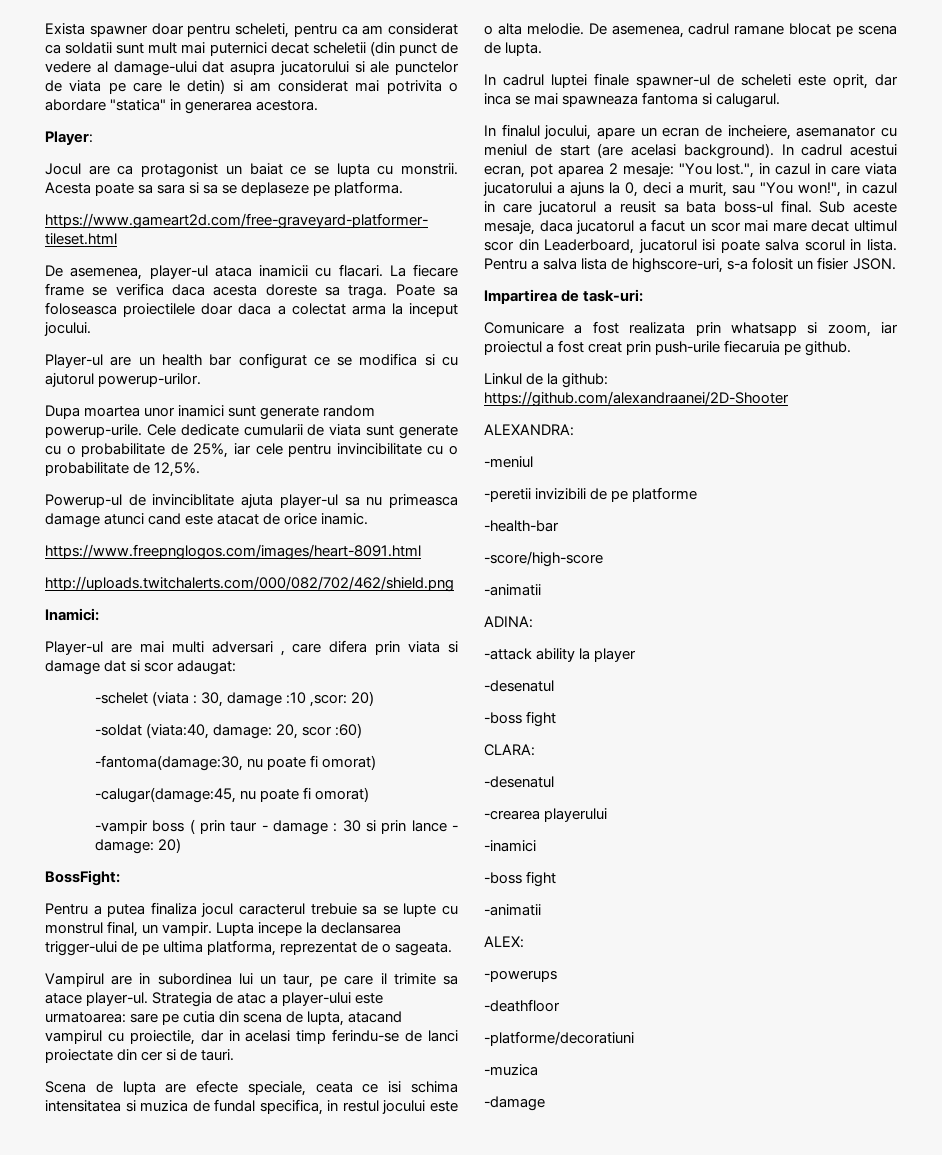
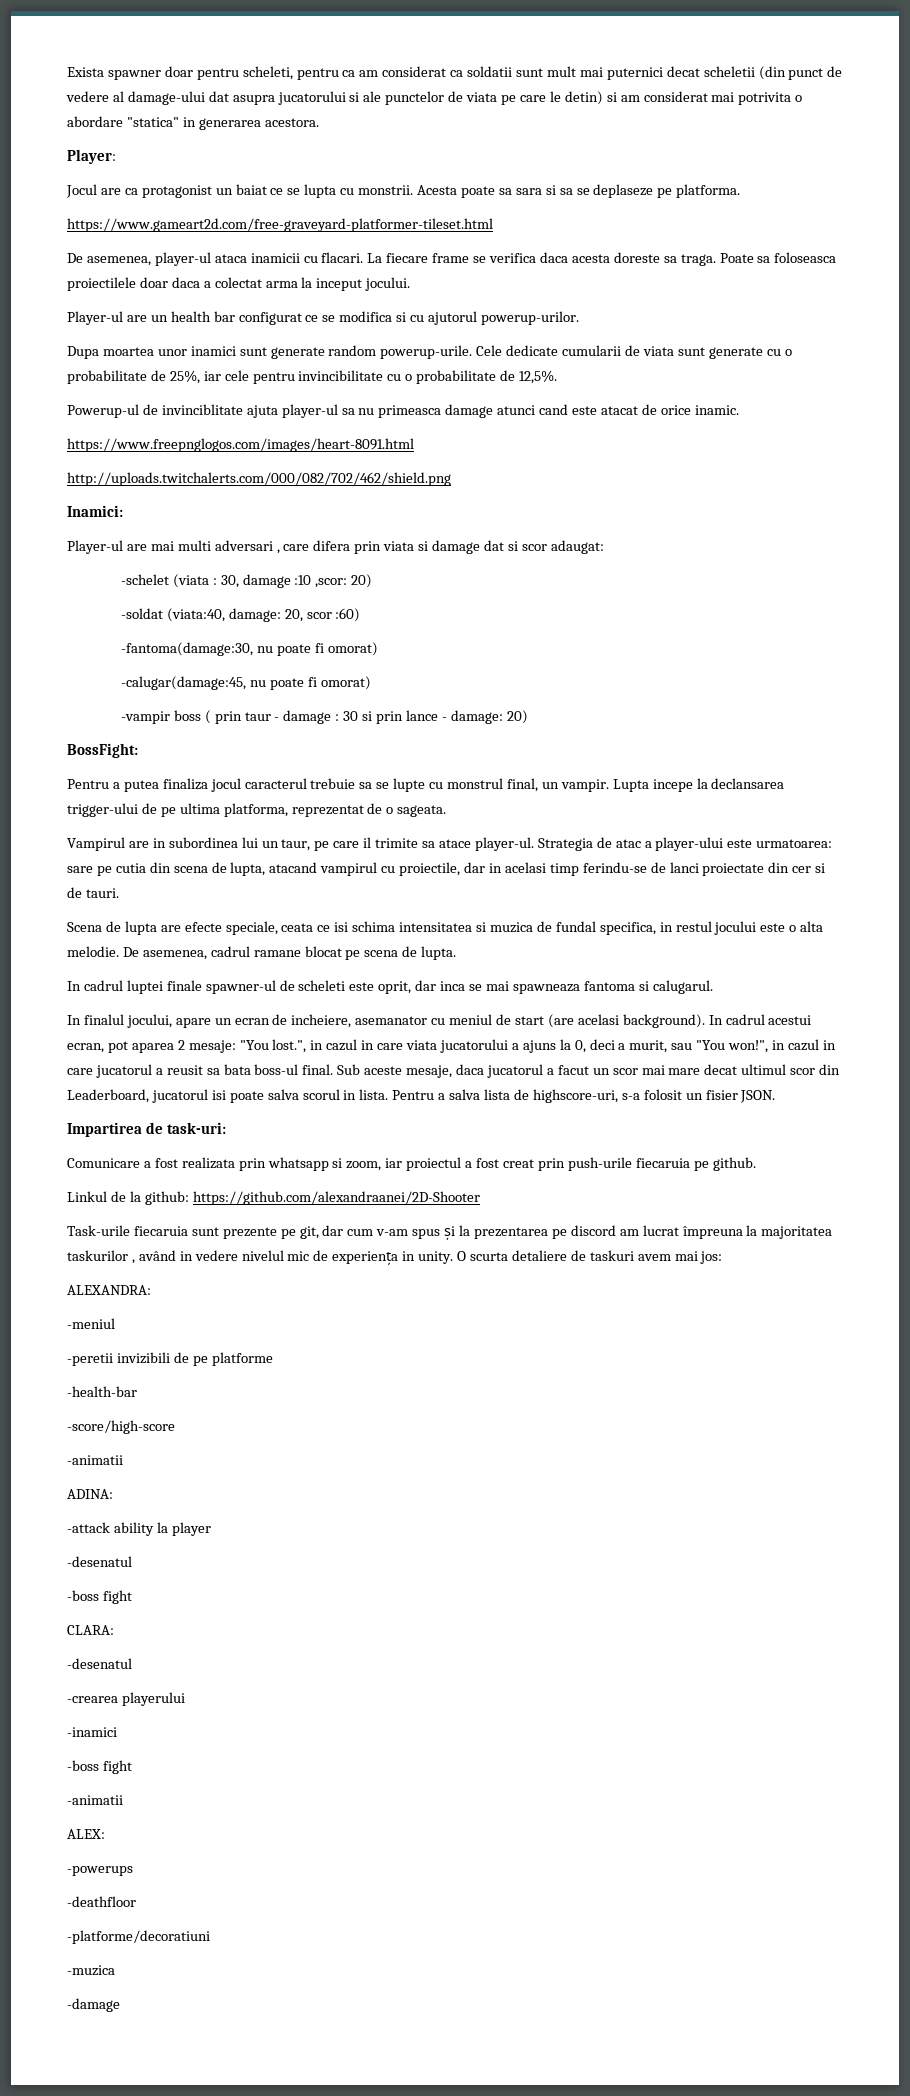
+ Task-urile fiecaruia sunt prezente pe git, dar cum v-am spus și la prezentarea pe discord am lucrat împreuna la majoritatea taskurilor , având in vedere nivelul mic de experiența in unity. O scurta detaliere de taskuri avem mai jos:

